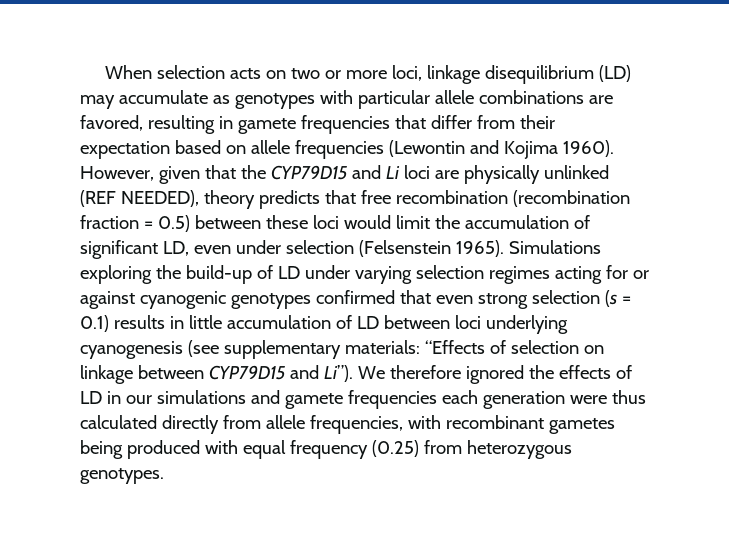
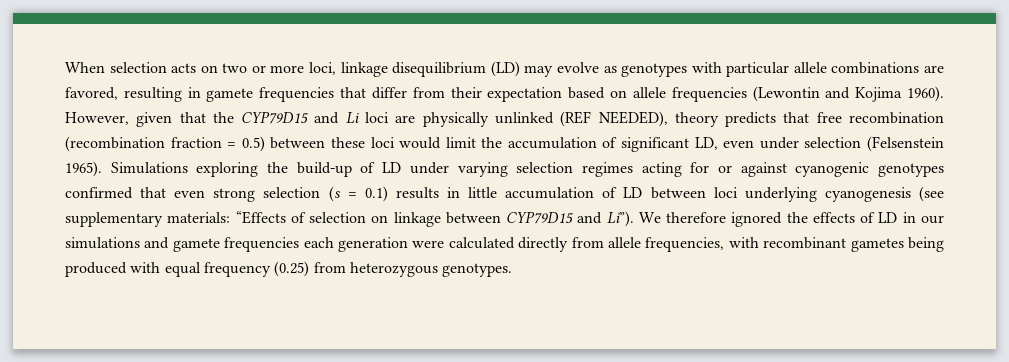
- When selection acts on two or more loci, linkage disequilibrium (LD) may accumulate as genotypes with particular allele combinations are favored, resulting in gamete frequencies that differ from their expectation based on allele frequencies (Lewontin and Kojima 1960).
+ When selection acts on two or more loci, linkage disequilibrium (LD) may evolve as genotypes with particular allele combinations are favored, resulting in gamete frequencies that differ from their expectation based on allele frequencies (Lewontin and Kojima 1960).
- We therefore ignored the effects of LD in our simulations and gamete frequencies each generation were thus calculated directly from allele frequencies, with recombinant gametes being produced with equal frequency (0.25) from heterozygous genotypes.
+ We therefore ignored the effects of LD in our simulations and gamete frequencies each generation were calculated directly from allele frequencies, with recombinant gametes being produced with equal frequency (0.25) from heterozygous genotypes.

